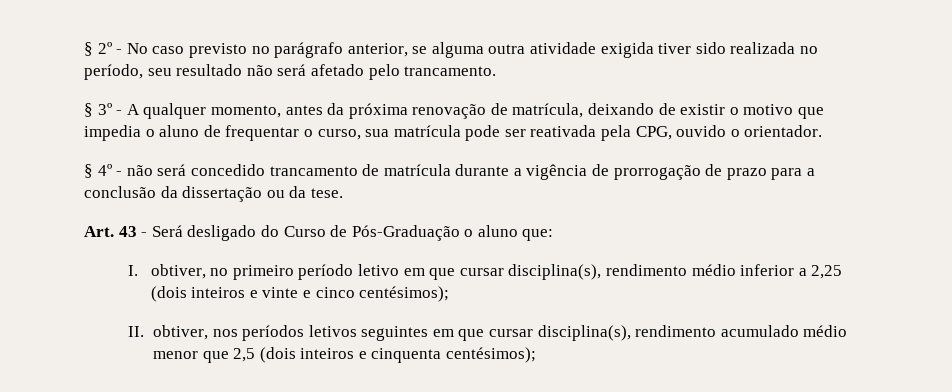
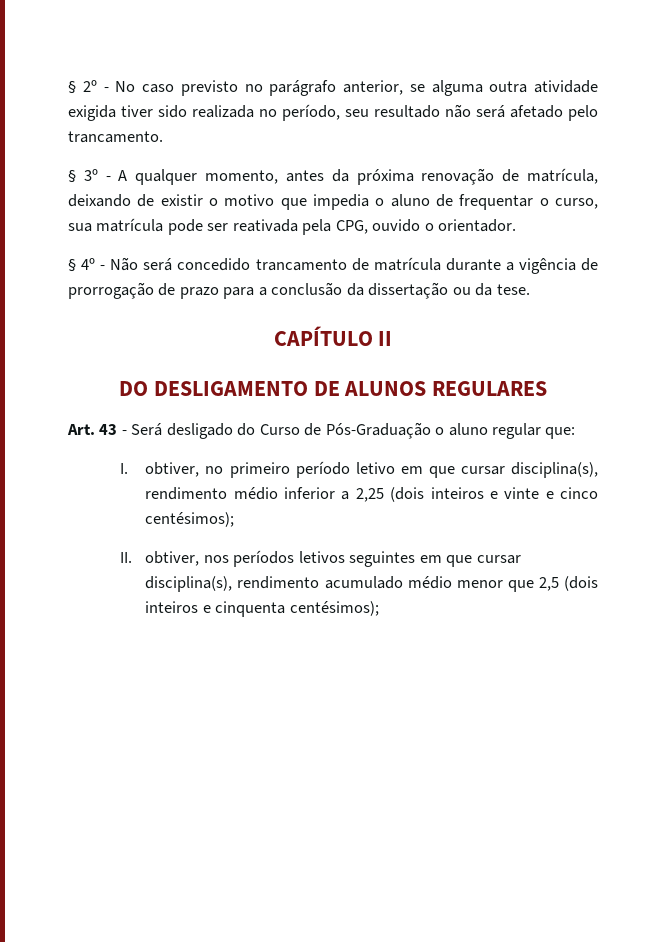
- § 4º - não será concedido trancamento de matrícula durante a vigência de prorrogação de prazo para a conclusão da dissertação ou da tese.
+ § 4º - Não será concedido trancamento de matrícula durante a vigência de prorrogação de prazo para a conclusão da dissertação ou da tese.
+ CAPÍTULO II
+ DO DESLIGAMENTO DE ALUNOS REGULARES
- Art. 43 - Será desligado do Curso de Pós-Graduação o aluno que:
+ Art. 43 - Será desligado do Curso de Pós-Graduação o aluno regular que:

